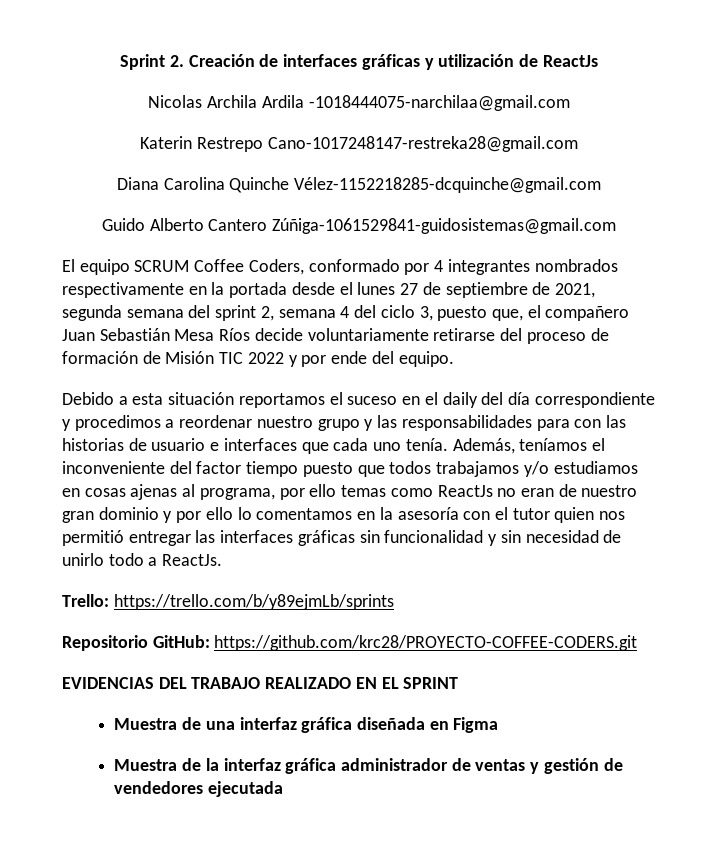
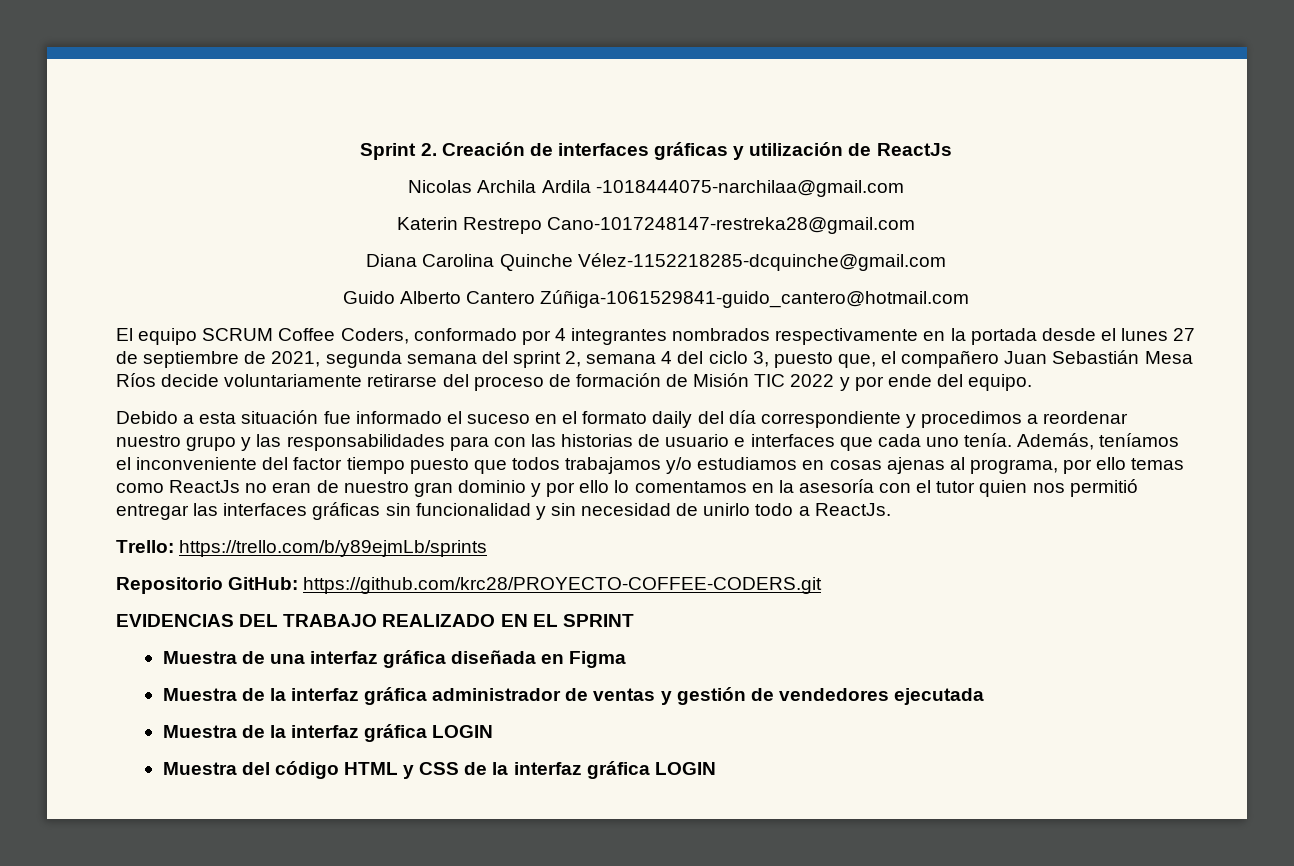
- Guido Alberto Cantero Zúñiga-1061529841-guidosistemas@gmail.com
+ Guido Alberto Cantero Zúñiga-1061529841-guido_cantero@hotmail.com
- Debido a esta situación reportamos el suceso en el daily del día correspondiente y procedimos a reordenar nuestro grupo y las responsabilidades para con las historias de usuario e interfaces que cada uno tenía.
+ Debido a esta situación fue informado el suceso en el formato daily del día correspondiente y procedimos a reordenar nuestro grupo y las responsabilidades para con las historias de usuario e interfaces que cada uno tenía.
+ Muestra de la interfaz gráfica LOGIN
+ Muestra del código HTML y CSS de la interfaz gráfica LOGIN

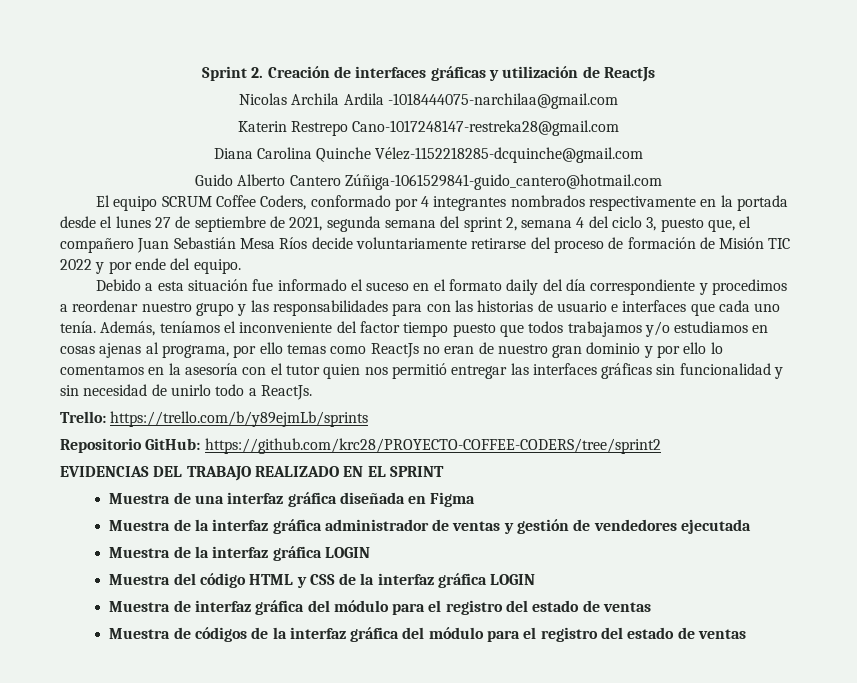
- Repositorio GitHub: https://github.com/krc28/PROYECTO-COFFEE-CODERS.git
+ Repositorio GitHub: https://github.com/krc28/PROYECTO-COFFEE-CODERS/tree/sprint2
+ Muestra de interfaz gráfica del módulo para el registro del estado de ventas
+ Muestra de códigos de la interfaz gráfica del módulo para el registro del estado de ventas

